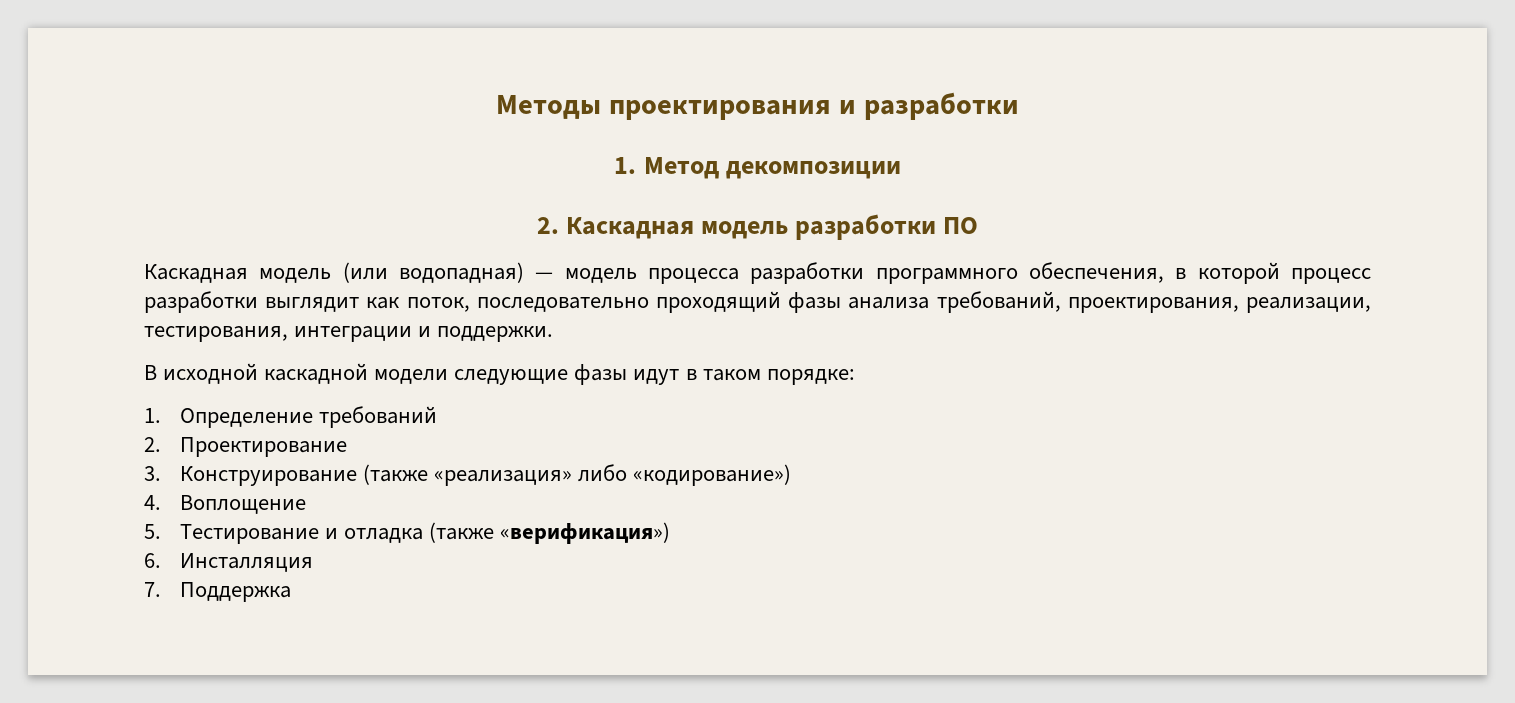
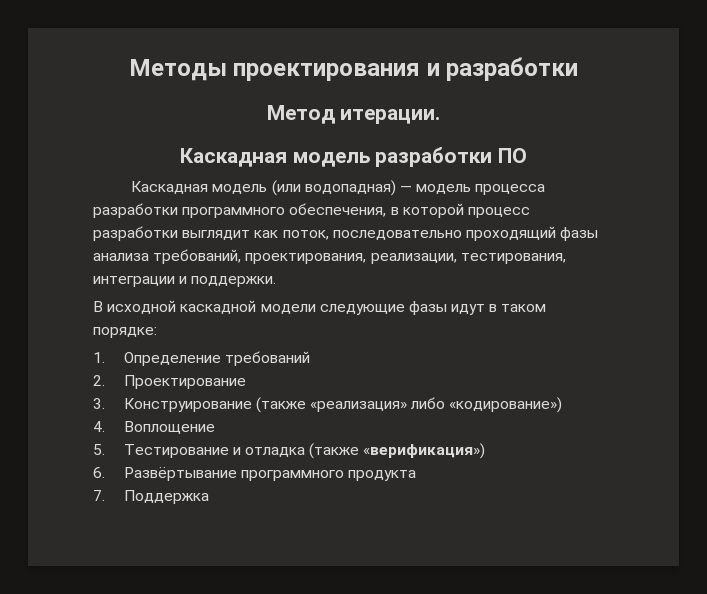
- 1. Метод декомпозиции
- 2. Каскадная модель разработки ПО
+ Метод итерации.
+ Каскадная модель разработки ПО
- 6. Инсталляция
+ 6. Развёртывание программного продукта

